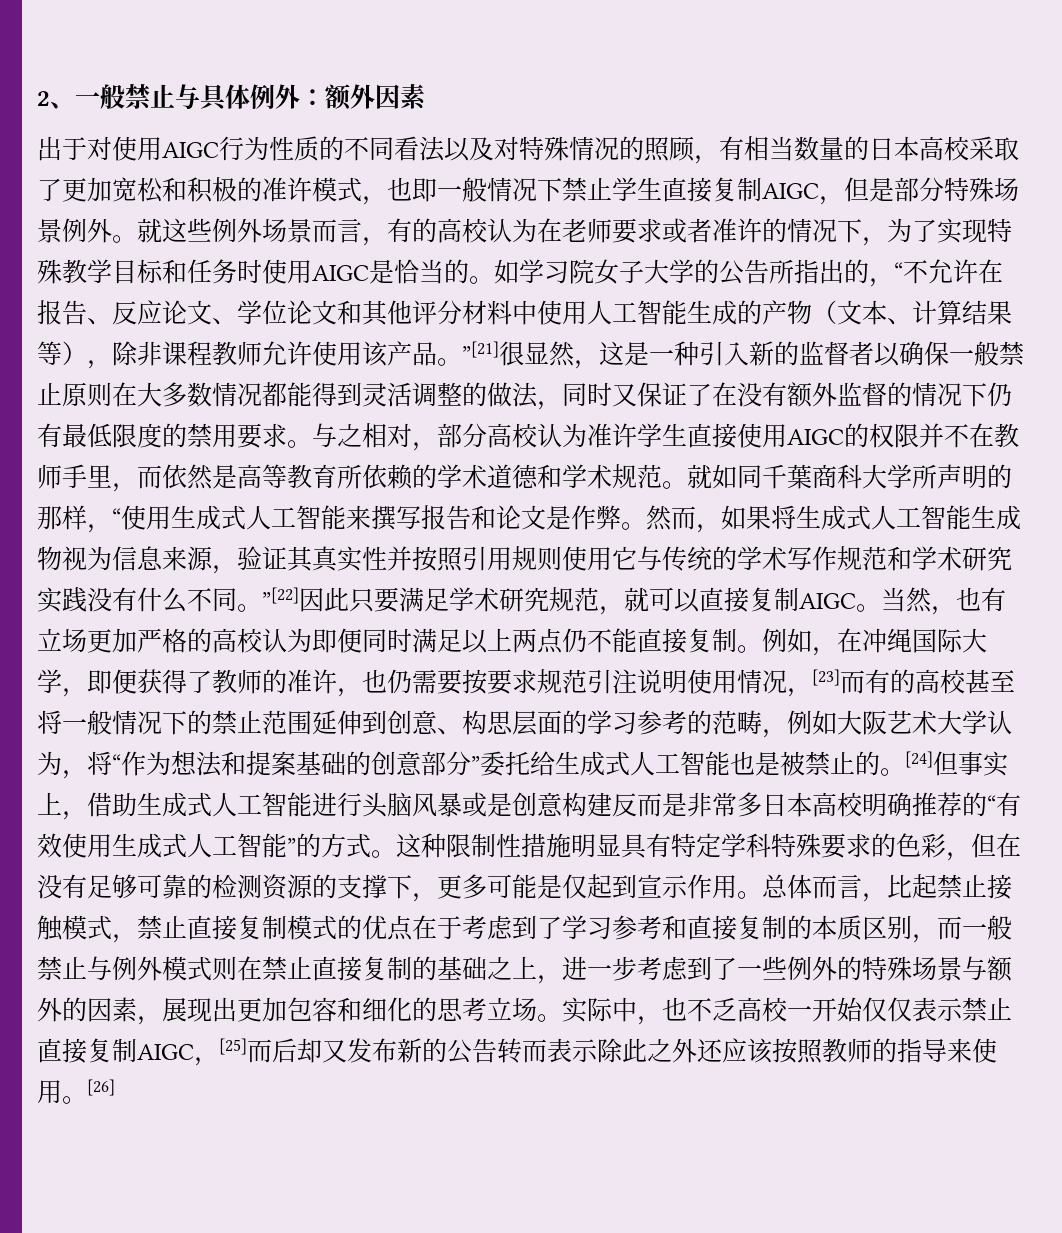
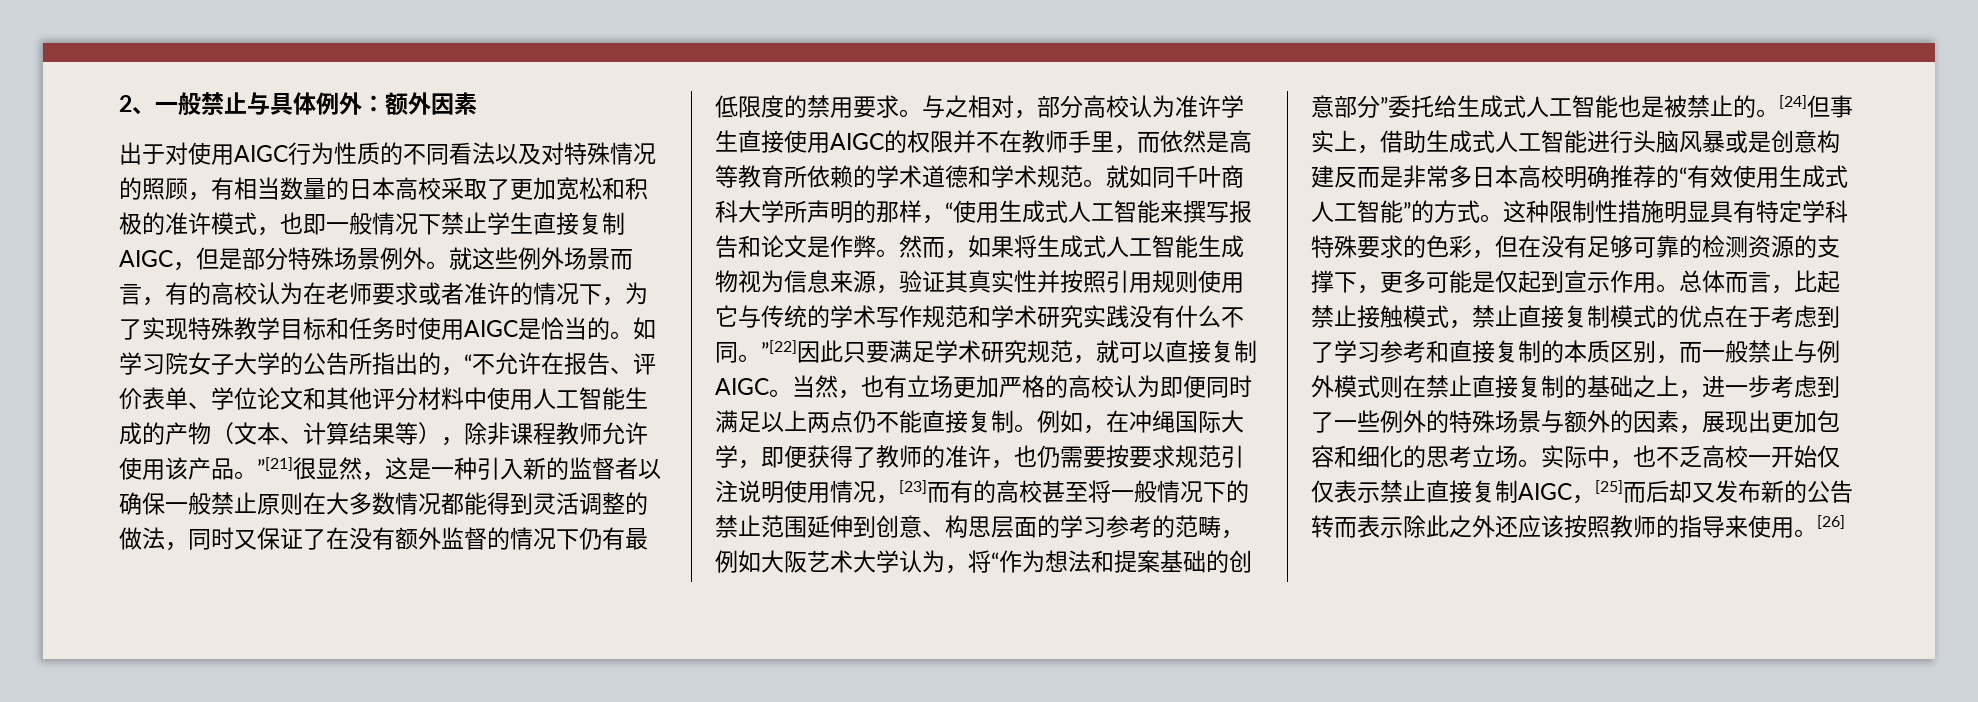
- 如学习院女子大学的公告所指出的，“不允许在报告、反应论文、学位论文和其他评分材料中使用人工智能生成的产物（文本、计算结果等），除非课程教师允许使用该产品。”[21]很显然，这是一种引入新的监督者以确保一般禁止原则在大多数情况都能得到灵活调整的做法，同时又保证了在没有额外监督的情况下仍有最低限度的禁用要求。
+ 如学习院女子大学的公告所指出的，“不允许在报告、评价表单、学位论文和其他评分材料中使用人工智能生成的产物（文本、计算结果等），除非课程教师允许使用该产品。”[21]很显然，这是一种引入新的监督者以确保一般禁止原则在大多数情况都能得到灵活调整的做法，同时又保证了在没有额外监督的情况下仍有最低限度的禁用要求。
- 就如同千葉商科大学所声明的那样，“使用生成式人工智能来撰写报告和论文是作弊。
+ 就如同千叶商科大学所声明的那样，“使用生成式人工智能来撰写报告和论文是作弊。

